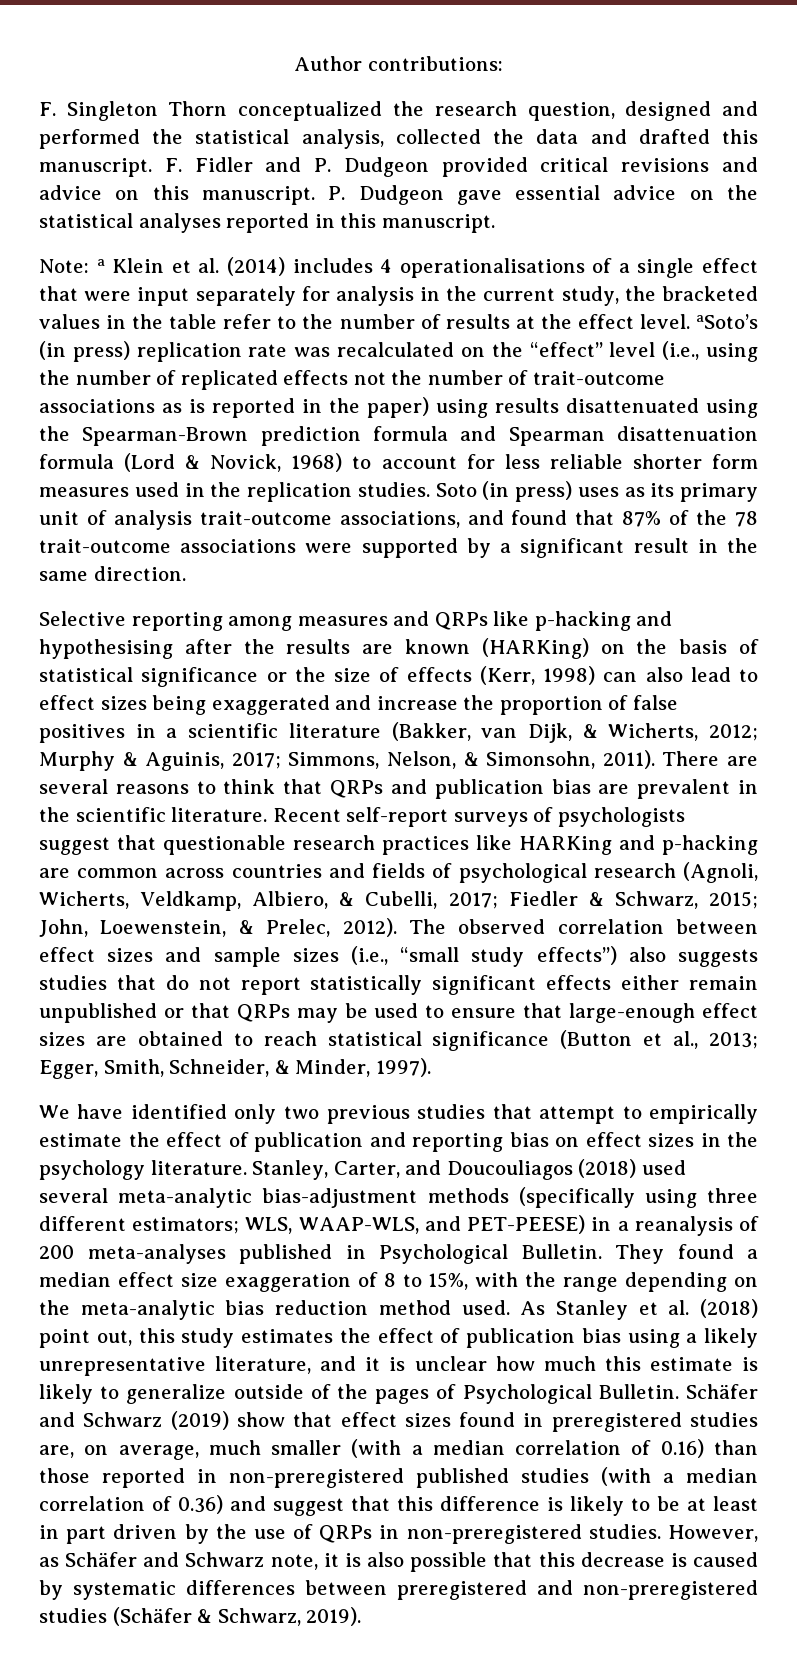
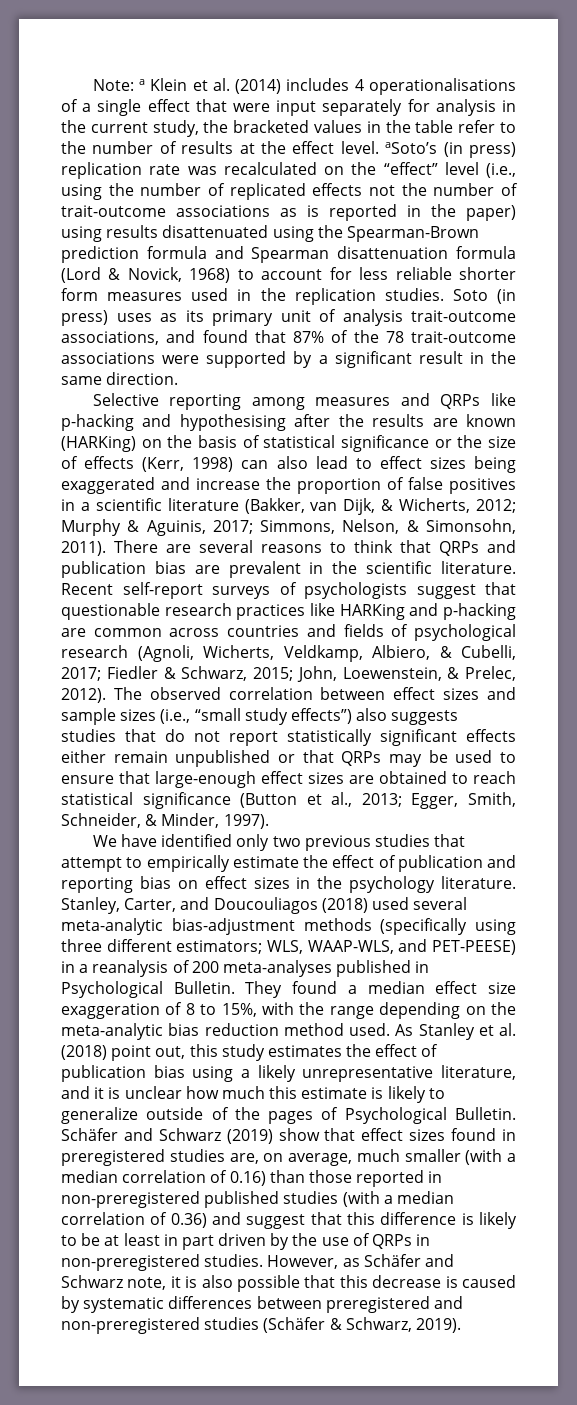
- Author contributions:
- F. Singleton Thorn conceptualized the research question, designed and performed the statistical analysis, collected the data and drafted this manuscript. F. Fidler and P. Dudgeon provided critical revisions and advice on this manuscript. P. Dudgeon gave essential advice on the statistical analyses reported in this manuscript.

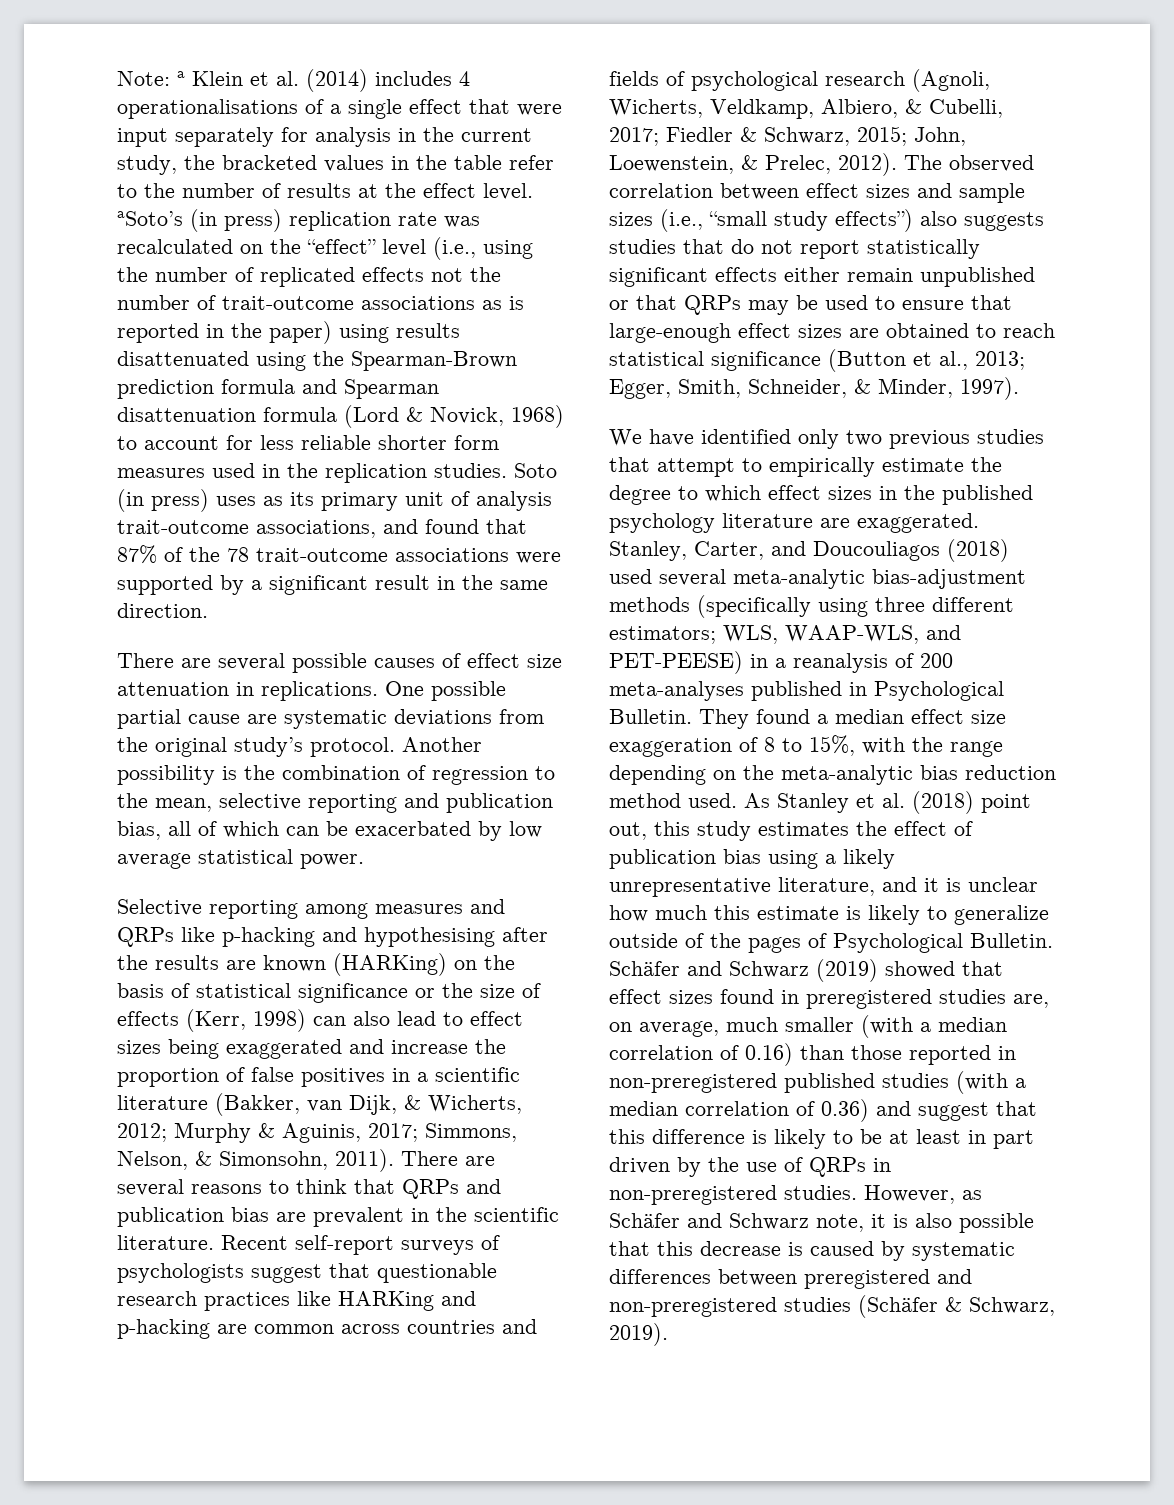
+ There are several possible causes of effect size attenuation in replications. One possible partial cause are systematic deviations from the original study’s protocol. Another possibility is the combination of regression to the mean, selective reporting and publication bias, all of which can be exacerbated by low average statistical power.
- We have identified only two previous studies that attempt to empirically estimate the effect of publication and reporting bias on effect sizes in the psychology literature.
+ We have identified only two previous studies that attempt to empirically estimate the degree to which effect sizes in the published psychology literature are exaggerated.
- Schäfer and Schwarz (2019) show that effect sizes found in preregistered studies are, on average, much smaller (with a median correlation of 0.16) than those reported in non-preregistered published studies (with a median correlation of 0.36) and suggest that this difference is likely to be at least in part driven by the use of QRPs in non-preregistered studies.
+ Schäfer and Schwarz (2019) showed that effect sizes found in preregistered studies are, on average, much smaller (with a median correlation of 0.16) than those reported in non-preregistered published studies (with a median correlation of 0.36) and suggest that this difference is likely to be at least in part driven by the use of QRPs in non-preregistered studies.

